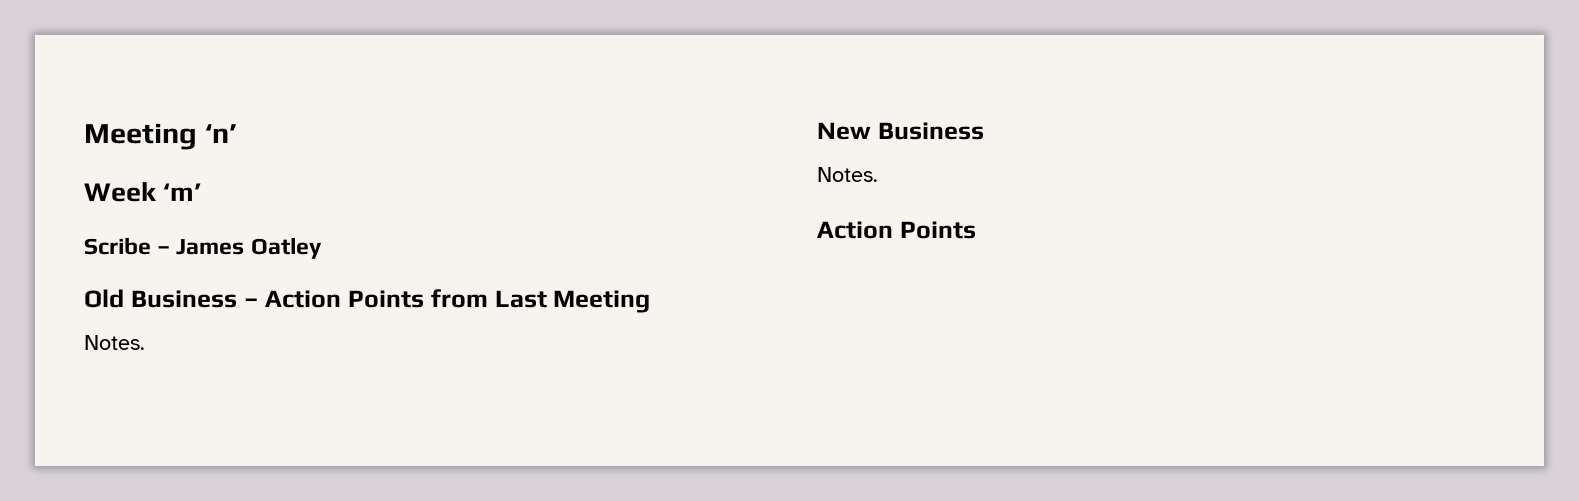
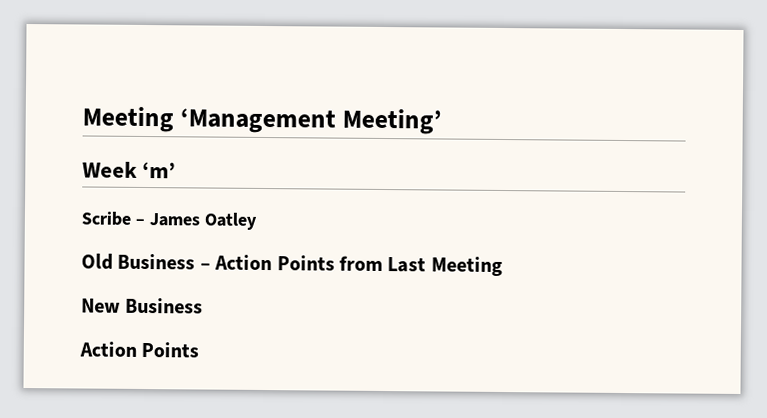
- Meeting ‘n’
+ Meeting ‘Management Meeting’
  Old Business – Action Points from Last Meeting
- Notes.
  New Business
- Notes.

